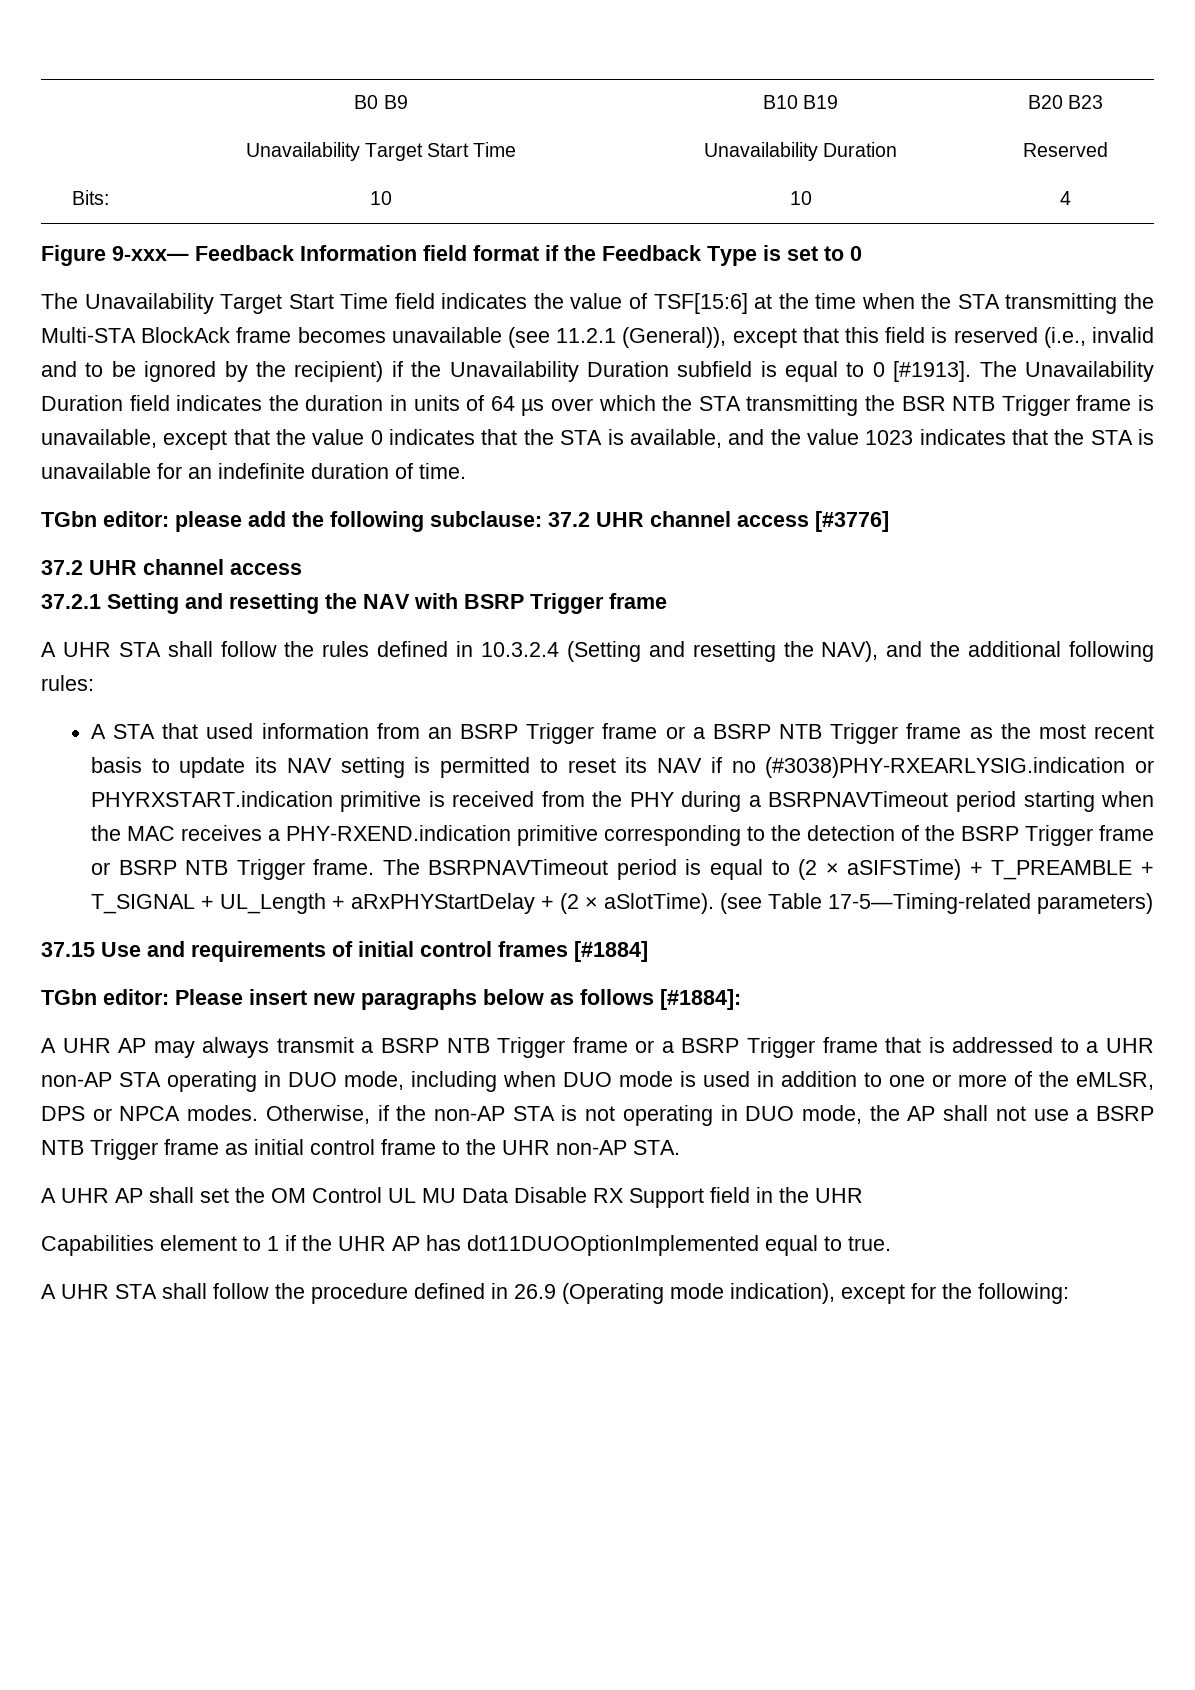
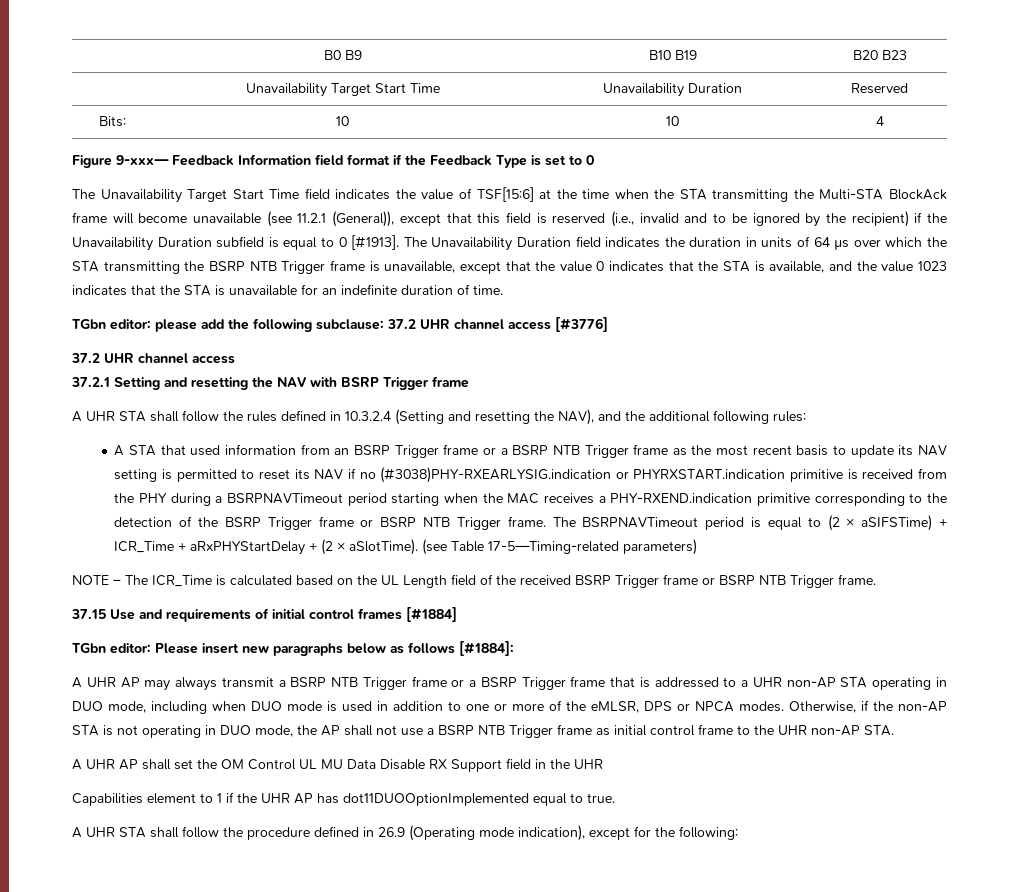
- The Unavailability Target Start Time field indicates the value of TSF[15:6] at the time when the STA transmitting the Multi-STA BlockAck frame becomes unavailable (see 11.2.1 (General)), except that this field is reserved (i.e., invalid and to be ignored by the recipient) if the Unavailability Duration subfield is equal to 0 [#1913].
+ The Unavailability Target Start Time field indicates the value of TSF[15:6] at the time when the STA transmitting the Multi-STA BlockAck frame will become unavailable (see 11.2.1 (General)), except that this field is reserved (i.e., invalid and to be ignored by the recipient) if the Unavailability Duration subfield is equal to 0 [#1913].
- The Unavailability Duration field indicates the duration in units of 64 µs over which the STA transmitting the BSR NTB Trigger frame is unavailable, except that the value 0 indicates that the STA is available, and the value 1023 indicates that the STA is unavailable for an indefinite duration of time.
+ The Unavailability Duration field indicates the duration in units of 64 µs over which the STA transmitting the BSRP NTB Trigger frame is unavailable, except that the value 0 indicates that the STA is available, and the value 1023 indicates that the STA is unavailable for an indefinite duration of time.
- The BSRPNAVTimeout period is equal to (2 × aSIFSTime) + T_PREAMBLE + T_SIGNAL + UL_Length + aRxPHYStartDelay + (2 × aSlotTime).
+ The BSRPNAVTimeout period is equal to (2 × aSIFSTime) + ICR_Time + aRxPHYStartDelay + (2 × aSlotTime).
+ NOTE – The ICR_Time is calculated based on the UL Length field of the received BSRP Trigger frame or BSRP NTB Trigger frame.

